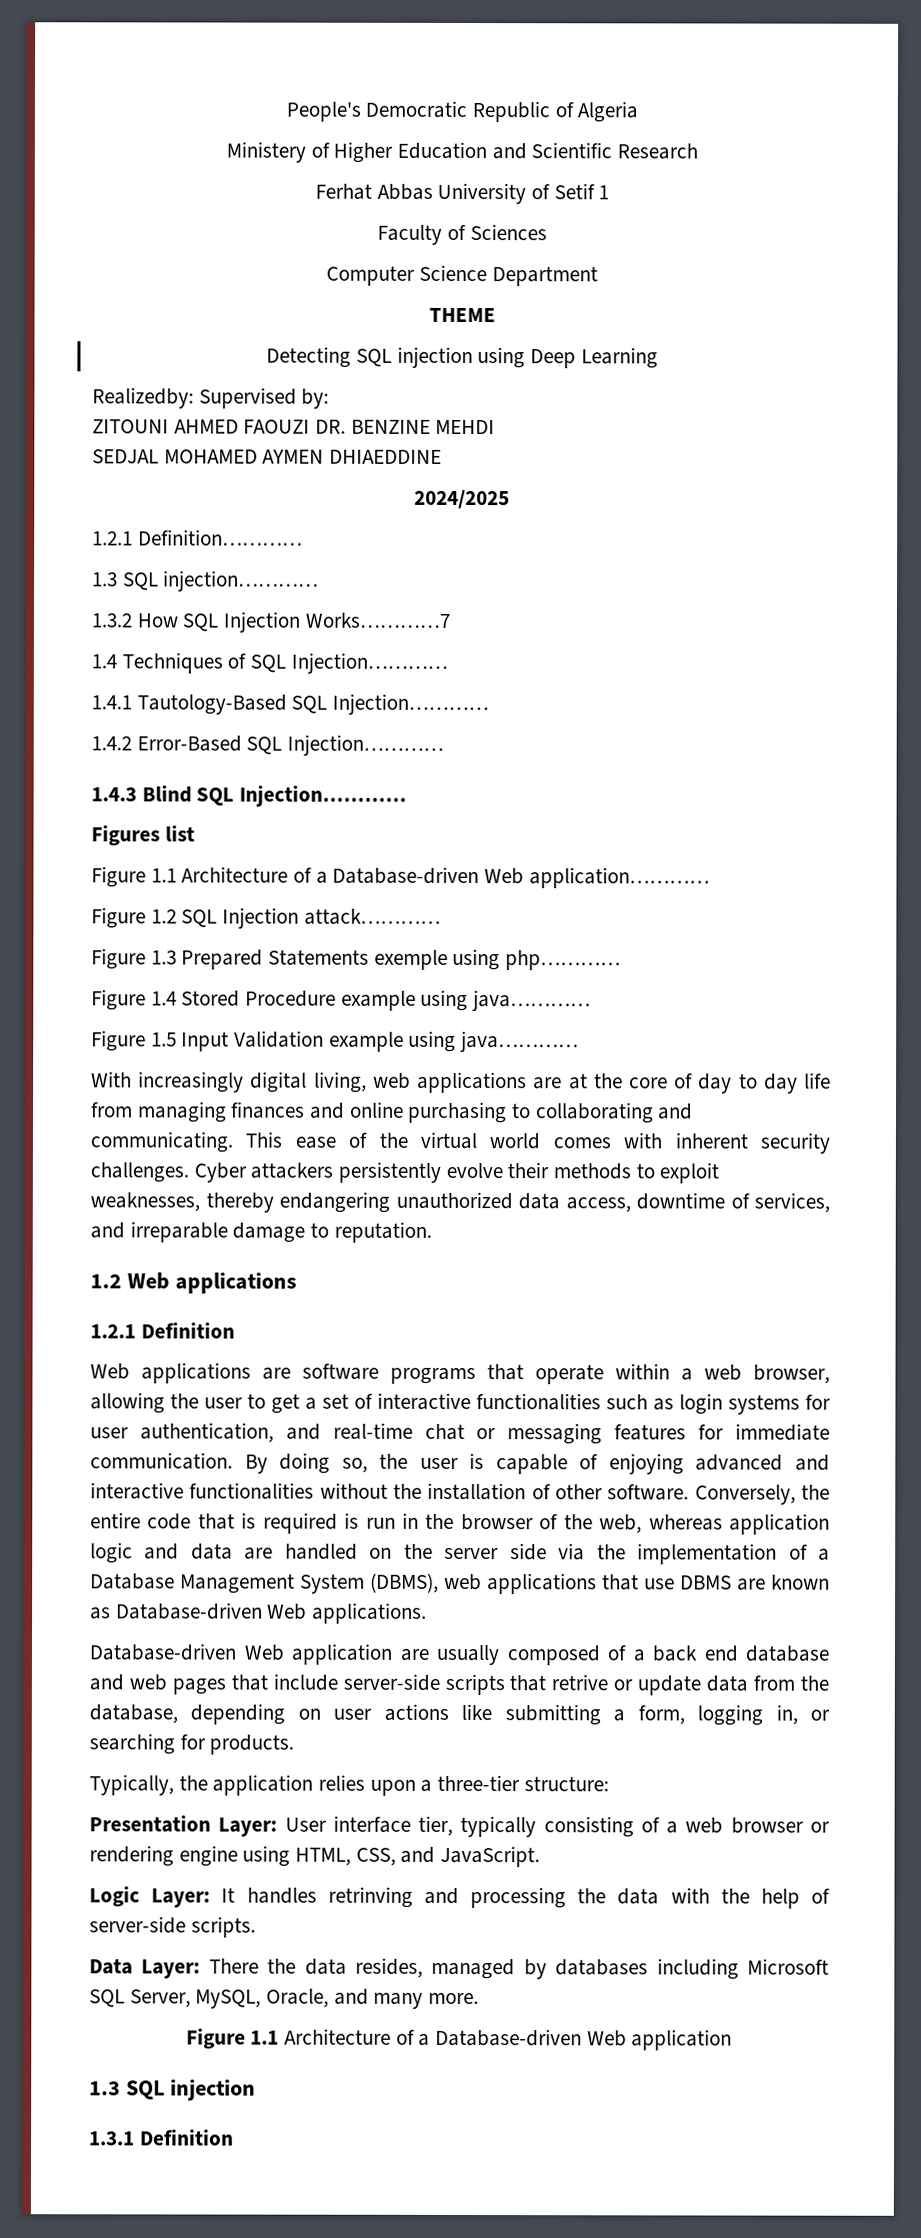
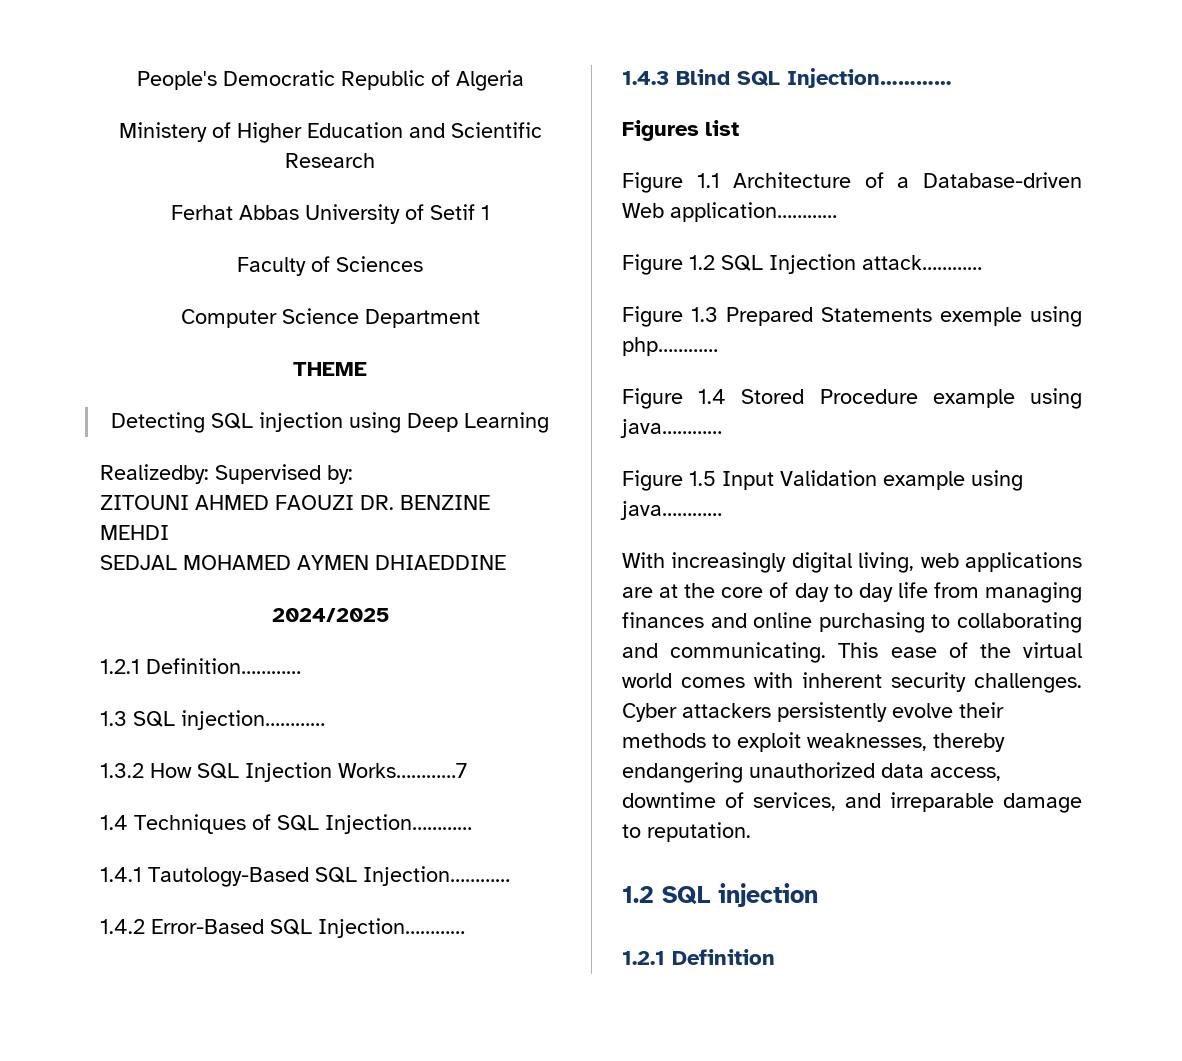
- 1.2 Web applications
+ 1.2 SQL injection
- Web applications are software programs that operate within a web browser, allowing the user to get a set of interactive functionalities such as login systems for user authentication, and real-time chat or messaging features for immediate communication. By doing so, the user is capable of enjoying advanced and interactive functionalities without the installation of other software. Conversely, the entire code that is required is run in the browser of the web, whereas application logic and data are handled on the server side via the implementation of a Database Management System (DBMS), web applications that use DBMS are known as Database-driven Web applications.
- Database-driven Web application are usually composed of a back end database and web pages that include server-side scripts that retrive or update data from the database, depending on user actions like submitting a form, logging in, or searching for products.
- Typically, the application relies upon a three-tier structure:
- Presentation Layer: User interface tier, typically consisting of a web browser or rendering engine using HTML, CSS, and JavaScript.
- Logic Layer: It handles retrinving and processing the data with the help of server-side scripts.
- Data Layer: There the data resides, managed by databases including Microsoft SQL Server, MySQL, Oracle, and many more.
- Figure 1.1 Architecture of a Database-driven Web application
- 1.3 SQL injection
- 1.3.1 Definition

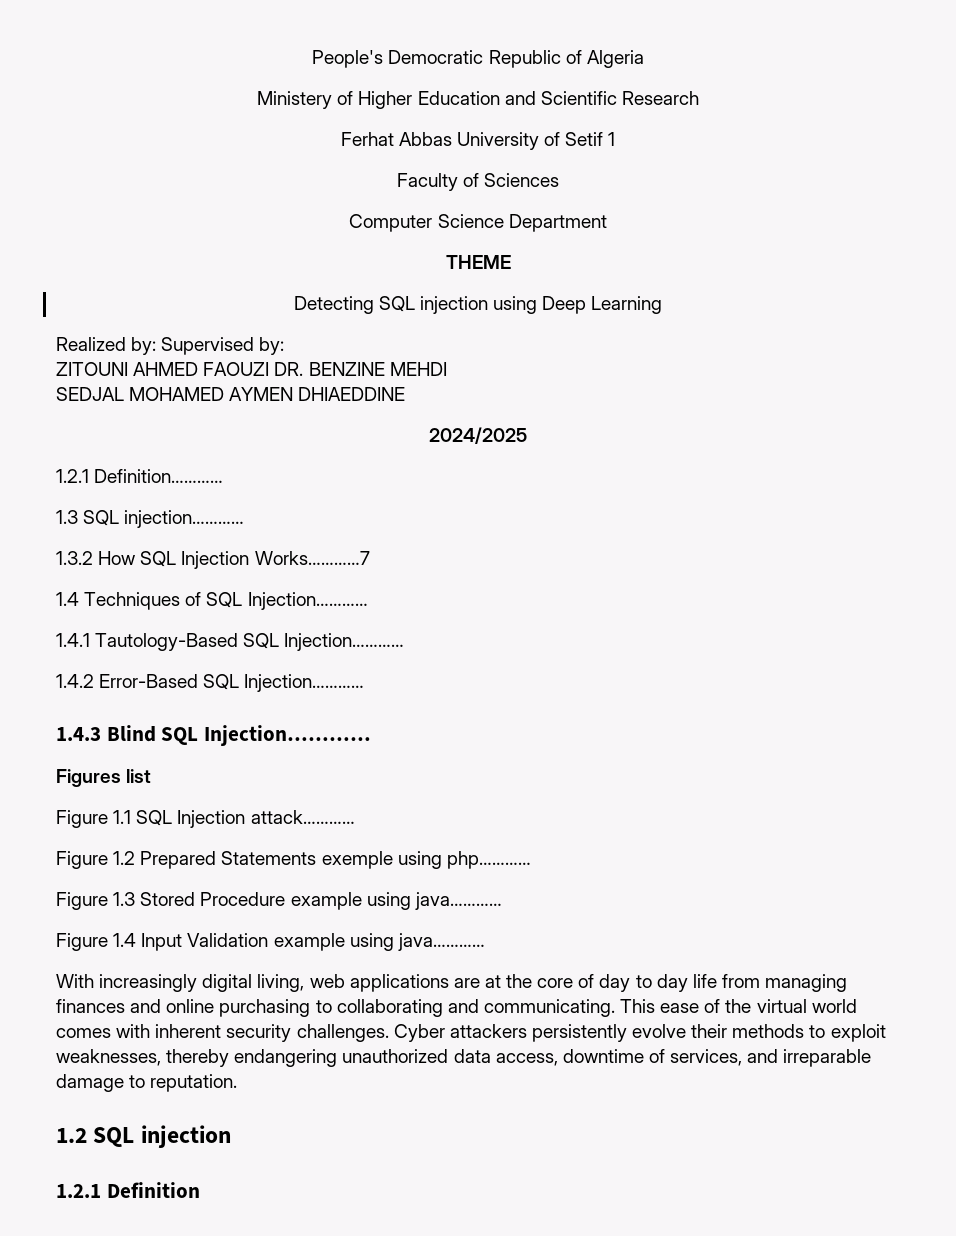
- Realizedby: Supervised by:
+ Realized by: Supervised by:
- Figure 1.1 Architecture of a Database-driven Web application…………
- Figure 1.2 SQL Injection attack…………
+ Figure 1.1 SQL Injection attack…………
- Figure 1.3 Prepared Statements exemple using php…………
+ Figure 1.2 Prepared Statements exemple using php…………
- Figure 1.4 Stored Procedure example using java…………
+ Figure 1.3 Stored Procedure example using java…………
- Figure 1.5 Input Validation example using java…………
+ Figure 1.4 Input Validation example using java…………

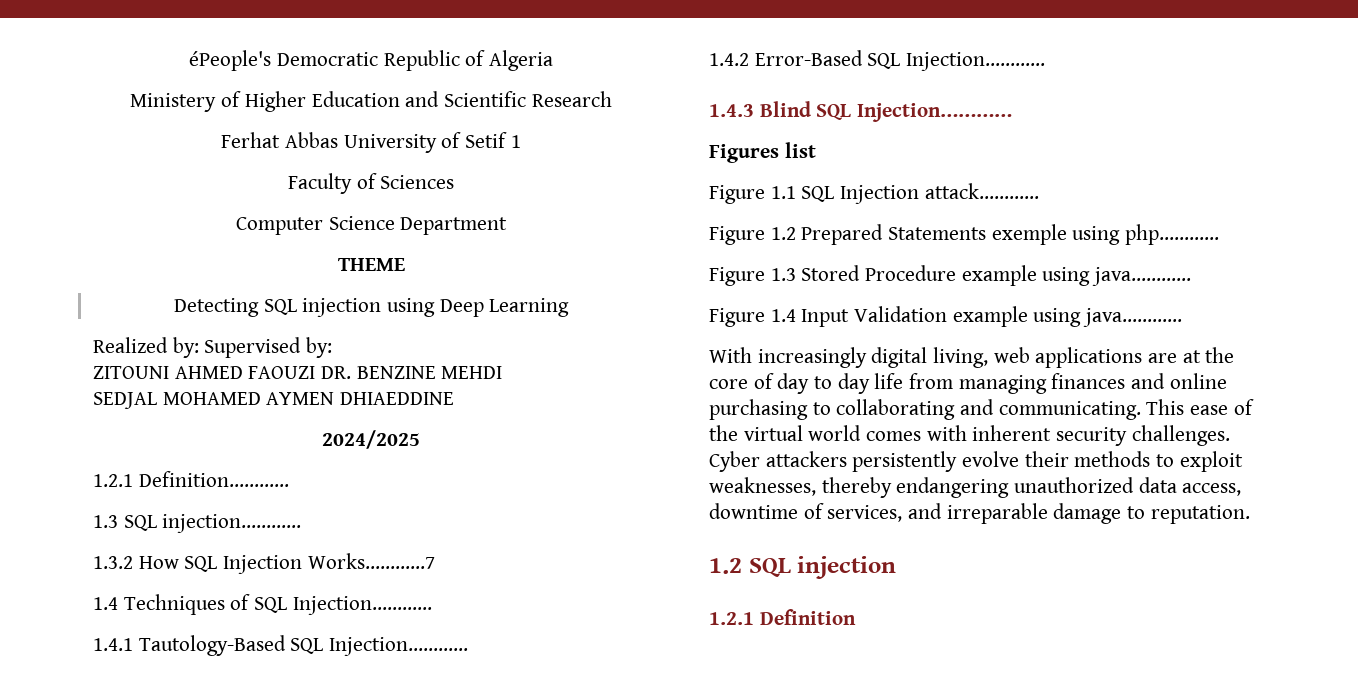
- People's Democratic Republic of Algeria
+ éPeople's Democratic Republic of Algeria

